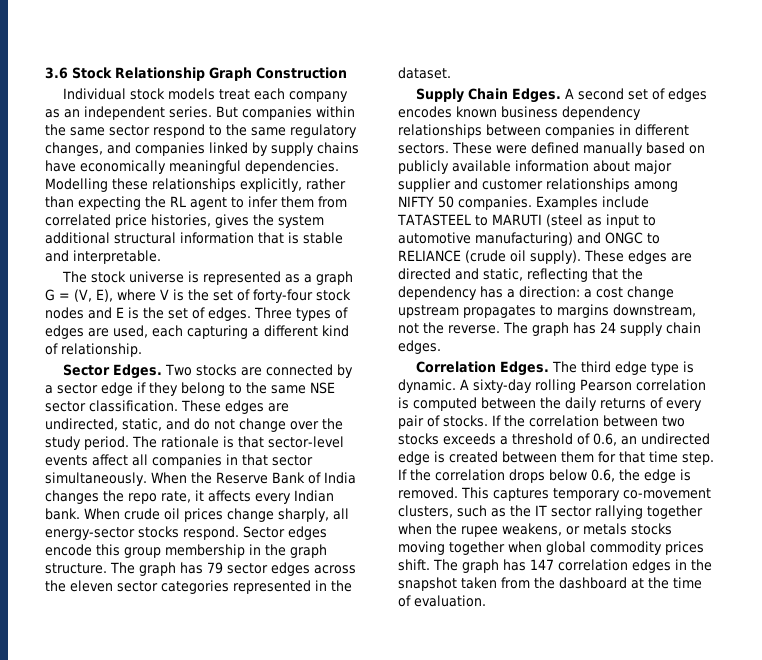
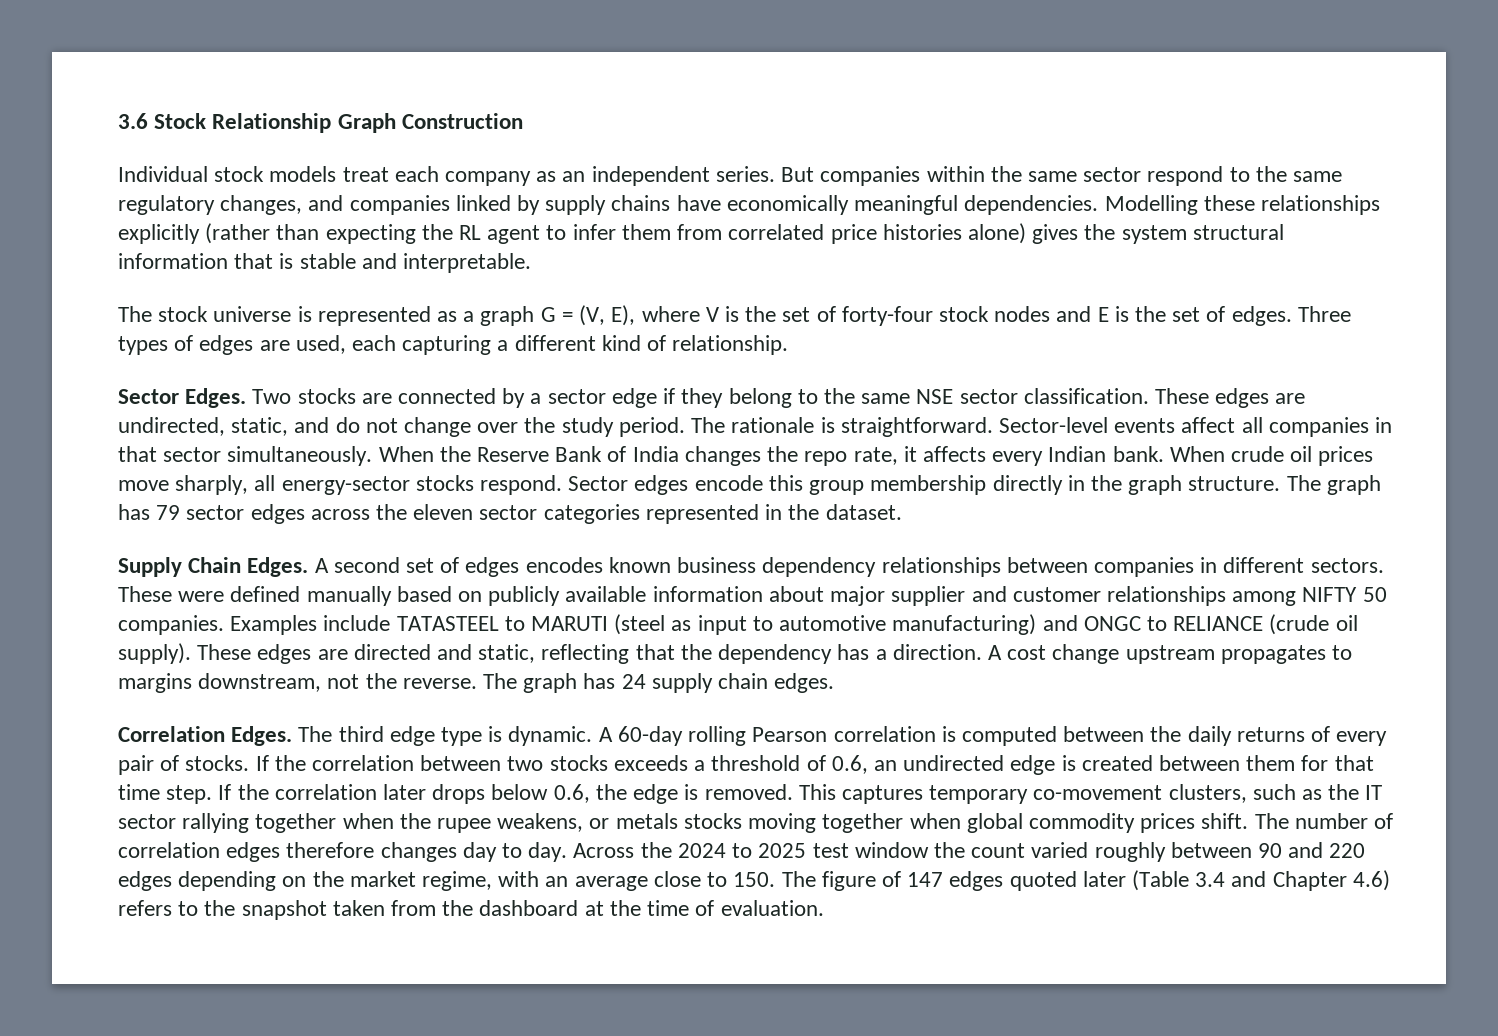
- Modelling these relationships explicitly, rather than expecting the RL agent to infer them from correlated price histories, gives the system additional structural information that is stable and interpretable.
+ Modelling these relationships explicitly (rather than expecting the RL agent to infer them from correlated price histories alone) gives the system structural information that is stable and interpretable.
- The rationale is that sector-level events affect all companies in that sector simultaneously.
+ The rationale is straightforward. Sector-level events affect all companies in that sector simultaneously.
- When crude oil prices change sharply, all energy-sector stocks respond.
+ When crude oil prices move sharply, all energy-sector stocks respond.
- Sector edges encode this group membership in the graph structure.
+ Sector edges encode this group membership directly in the graph structure.
- These edges are directed and static, reflecting that the dependency has a direction: a cost change upstream propagates to margins downstream, not the reverse.
+ These edges are directed and static, reflecting that the dependency has a direction. A cost change upstream propagates to margins downstream, not the reverse.
- A sixty-day rolling Pearson correlation is computed between the daily returns of every pair of stocks.
+ A 60-day rolling Pearson correlation is computed between the daily returns of every pair of stocks.
- If the correlation drops below 0.6, the edge is removed.
+ If the correlation later drops below 0.6, the edge is removed.
- The graph has 147 correlation edges in the snapshot taken from the dashboard at the time of evaluation.
+ The number of correlation edges therefore changes day to day. Across the 2024 to 2025 test window the count varied roughly between 90 and 220 edges depending on the market regime, with an average close to 150. The figure of 147 edges quoted later (Table 3.4 and Chapter 4.6) refers to the snapshot taken from the dashboard at the time of evaluation.

